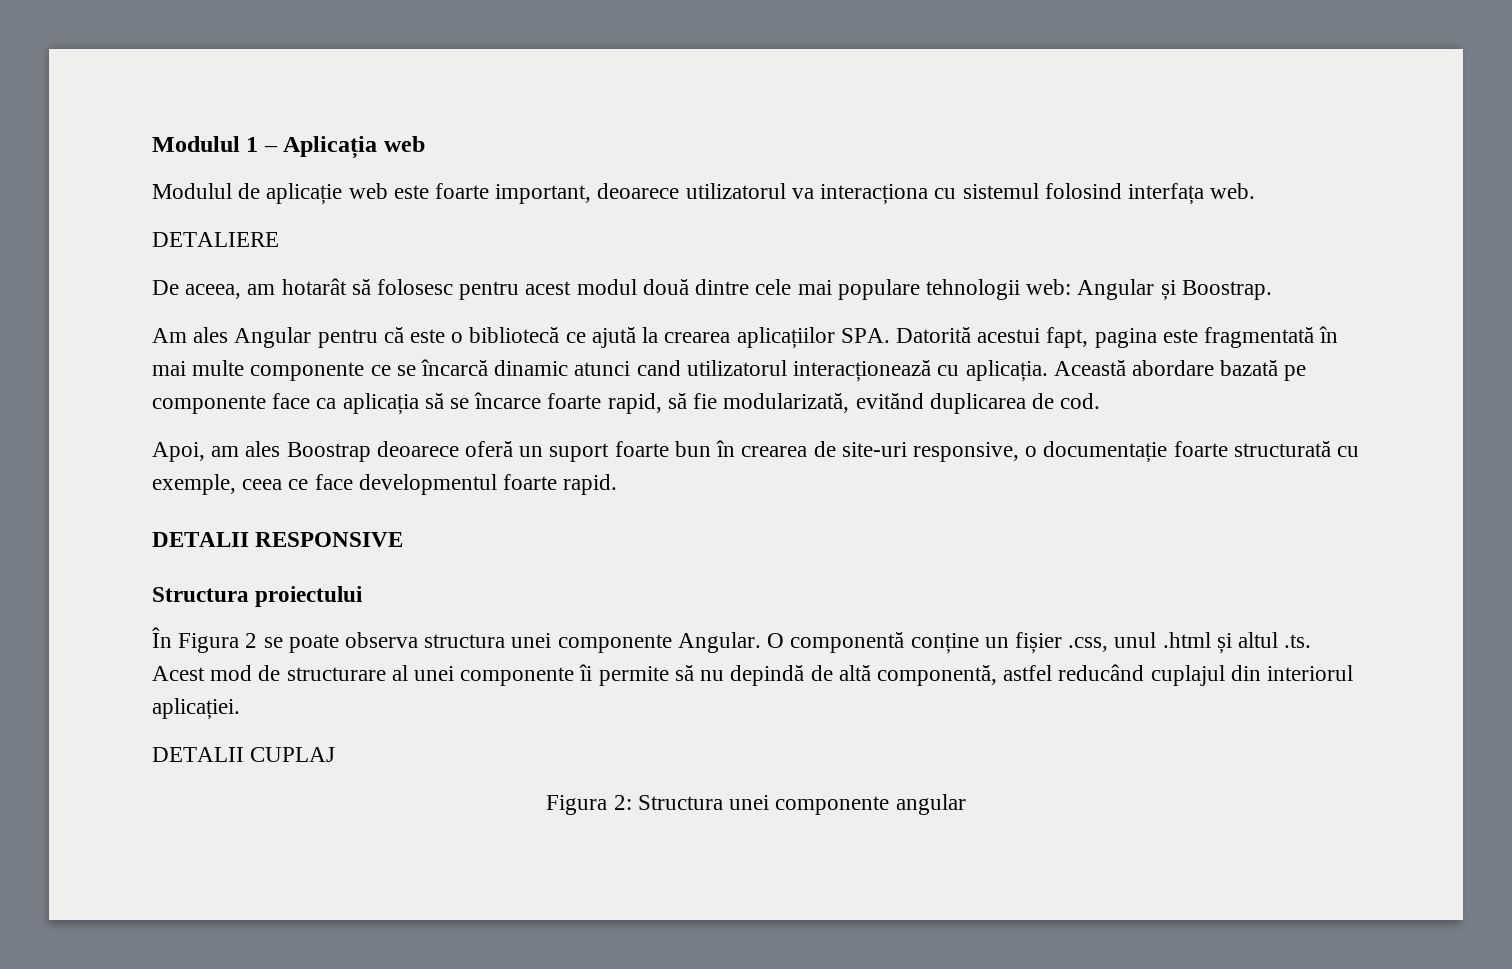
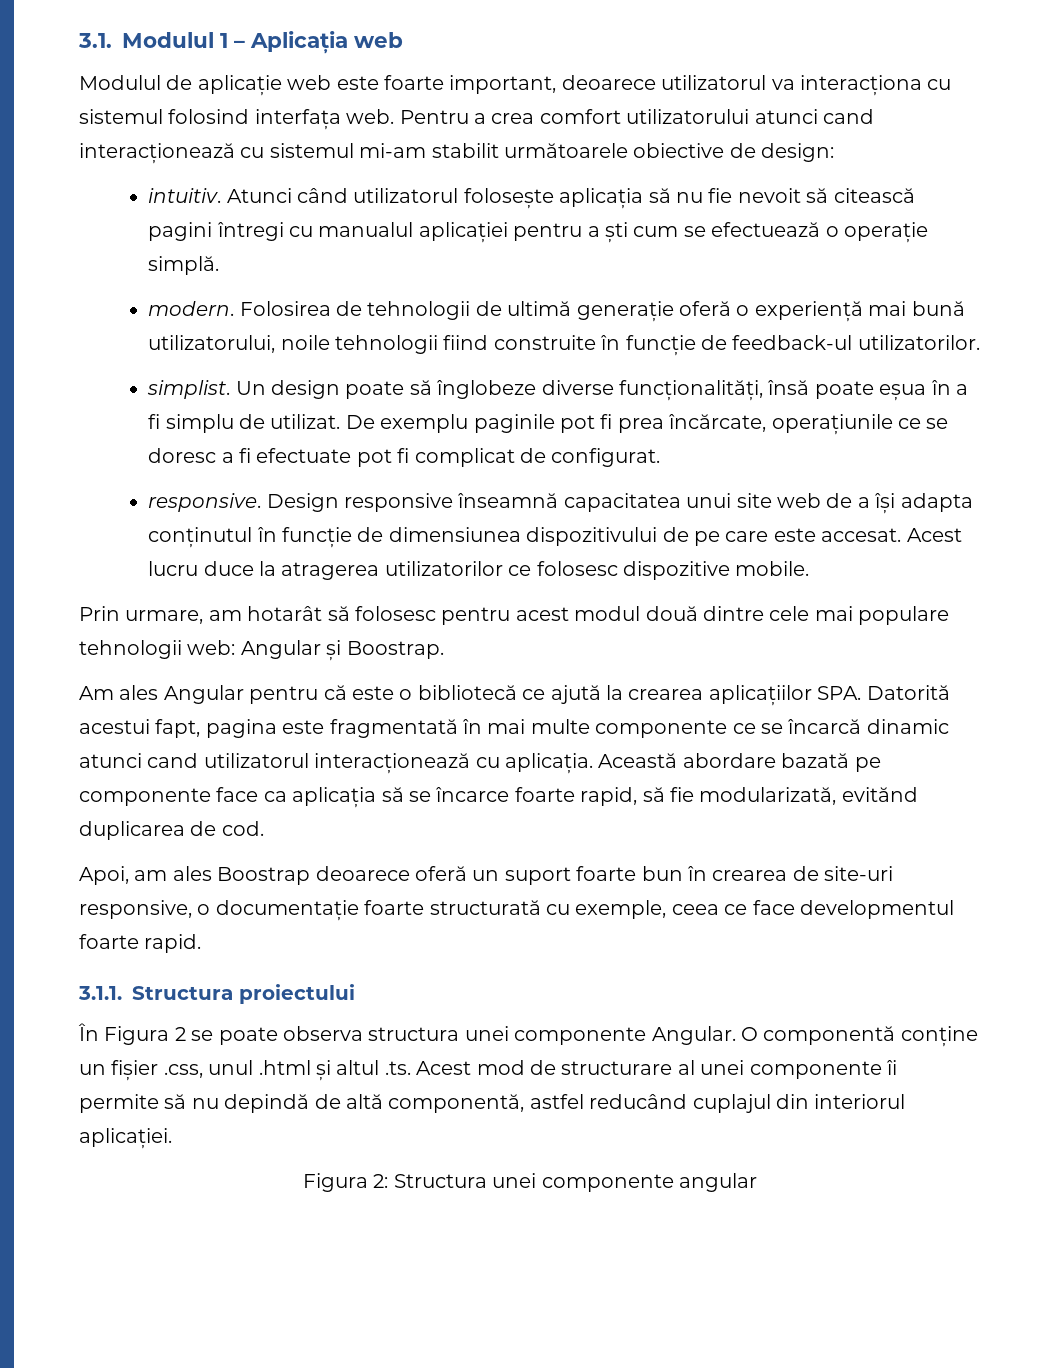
- Modulul 1 – Aplicația web
+ 3.1. Modulul 1 – Aplicația web
- Modulul de aplicație web este foarte important, deoarece utilizatorul va interacționa cu sistemul folosind interfața web.
- DETALIERE
- De aceea, am hotarât să folosesc pentru acest modul două dintre cele mai populare tehnologii web: Angular și Boostrap.
+ Modulul de aplicație web este foarte important, deoarece utilizatorul va interacționa cu sistemul folosind interfața web. Pentru a crea comfort utilizatorului atunci cand interacționează cu sistemul mi-am stabilit următoarele obiective de design:
+ intuitiv. Atunci când utilizatorul folosește aplicația să nu fie nevoit să citească pagini întregi cu manualul aplicației pentru a ști cum se efectuează o operație simplă.
+ modern. Folosirea de tehnologii de ultimă generație oferă o experiență mai bună utilizatorului, noile tehnologii fiind construite în funcție de feedback-ul utilizatorilor.
+ simplist. Un design poate să înglobeze diverse funcționalități, însă poate eșua în a fi simplu de utilizat. De exemplu paginile pot fi prea încărcate, operațiunile ce se doresc a fi efectuate pot fi complicat de configurat.
+ responsive. Design responsive înseamnă capacitatea unui site web de a își adapta conținutul în funcție de dimensiunea dispozitivului de pe care este accesat. Acest lucru duce la atragerea utilizatorilor ce folosesc dispozitive mobile.
+ Prin urmare, am hotarât să folosesc pentru acest modul două dintre cele mai populare tehnologii web: Angular și Boostrap.
- DETALII RESPONSIVE
- Structura proiectului
+ 3.1.1. Structura proiectului
- DETALII CUPLAJ

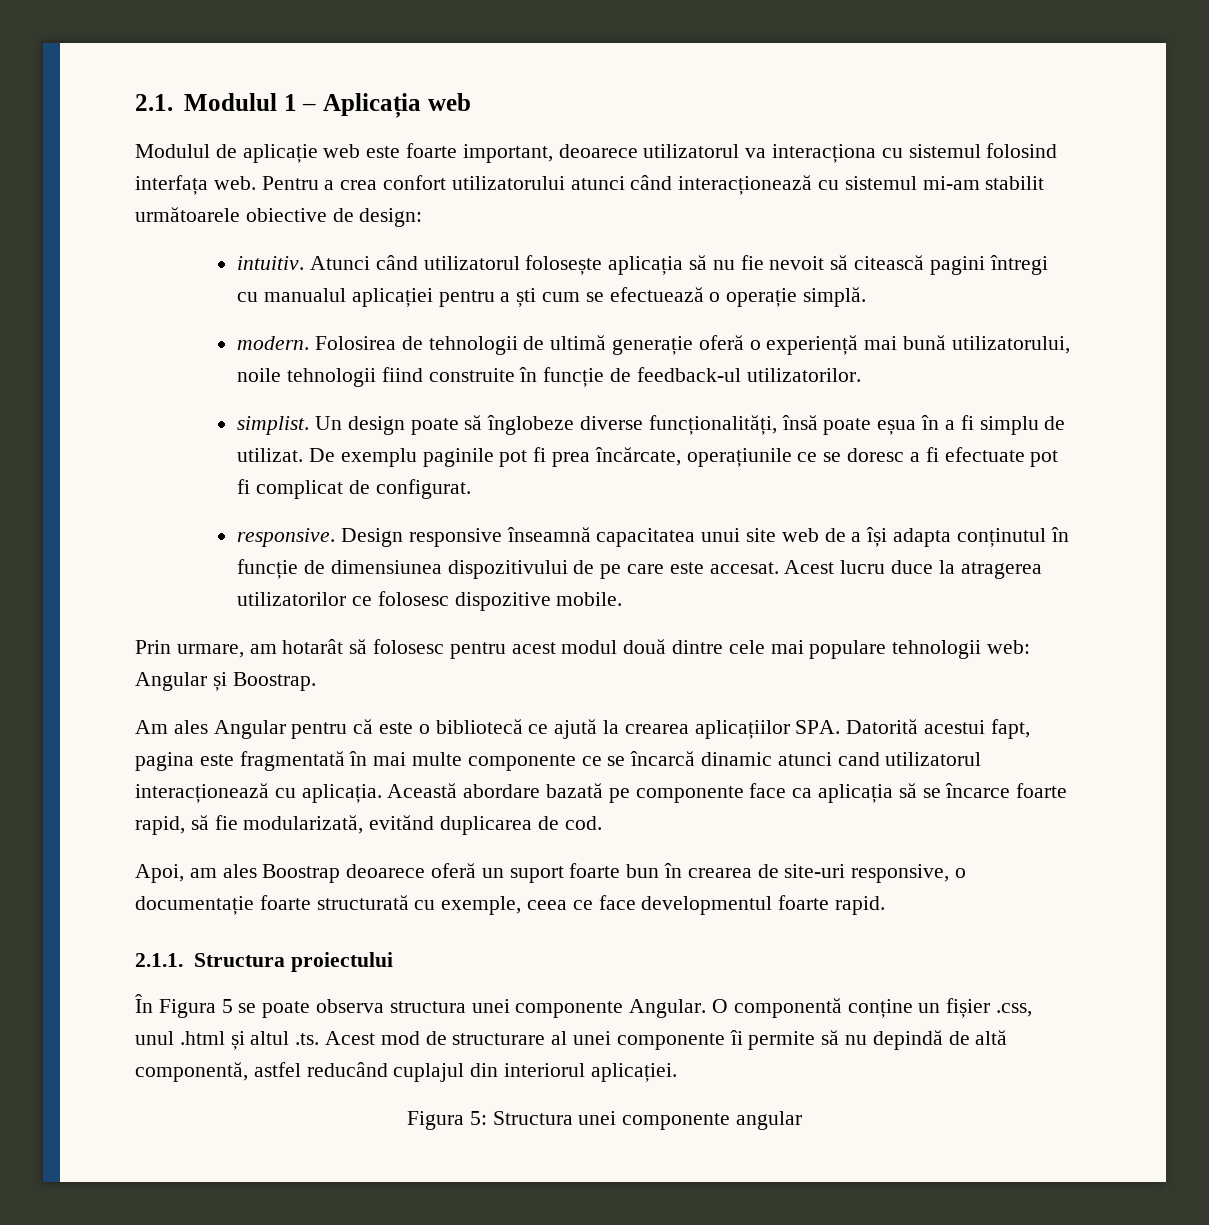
- 3.1. Modulul 1 – Aplicația web
+ 2.1. Modulul 1 – Aplicația web
- Pentru a crea comfort utilizatorului atunci cand interacționează cu sistemul mi-am stabilit următoarele obiective de design:
+ Pentru a crea confort utilizatorului atunci când interacționează cu sistemul mi-am stabilit următoarele obiective de design:
- 3.1.1. Structura proiectului
+ 2.1.1. Structura proiectului
- În Figura 2 se poate observa structura unei componente Angular.
+ În Figura 5 se poate observa structura unei componente Angular.
- Figura 2: Structura unei componente angular
+ Figura 5: Structura unei componente angular

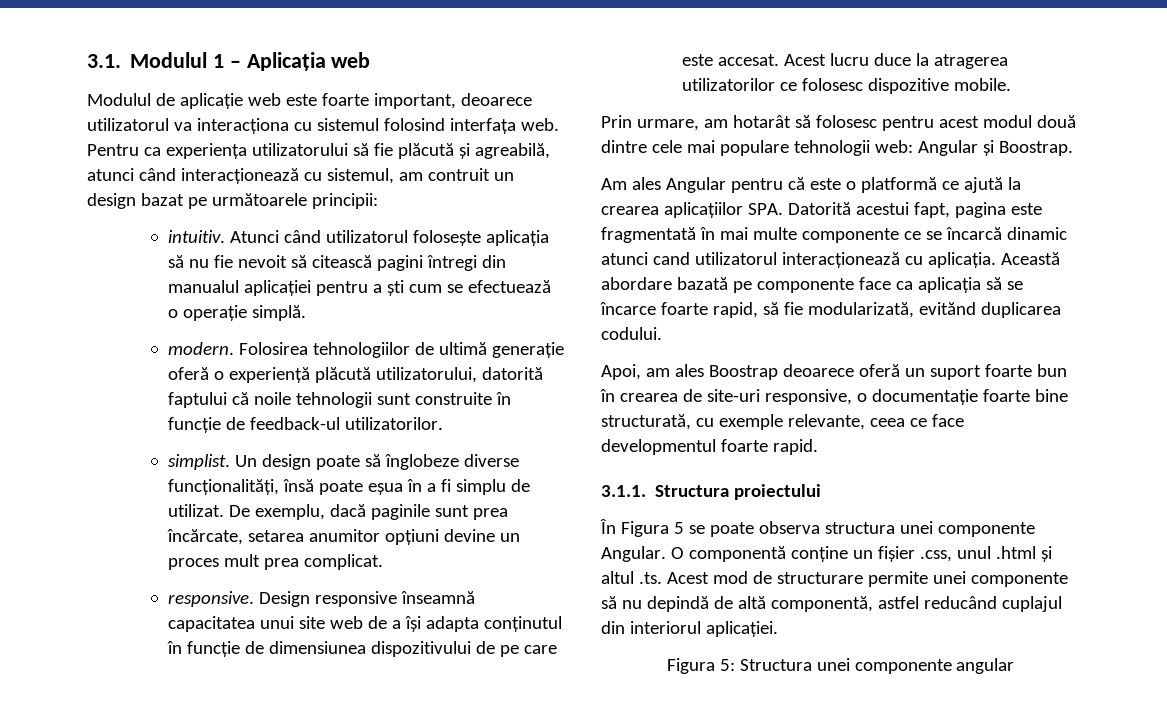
- 2.1. Modulul 1 – Aplicația web
+ 3.1. Modulul 1 – Aplicația web
- Pentru a crea confort utilizatorului atunci când interacționează cu sistemul mi-am stabilit următoarele obiective de design:
+ Pentru ca experiența utilizatorului să fie plăcută și agreabilă, atunci când interacționează cu sistemul, am contruit un design bazat pe următoarele principii:
- Atunci când utilizatorul folosește aplicația să nu fie nevoit să citească pagini întregi cu manualul aplicației pentru a ști cum se efectuează o operație simplă.
+ Atunci când utilizatorul folosește aplicația să nu fie nevoit să citească pagini întregi din manualul aplicației pentru a ști cum se efectuează o operație simplă.
- Folosirea de tehnologii de ultimă generație oferă o experiență mai bună utilizatorului, noile tehnologii fiind construite în funcție de feedback-ul utilizatorilor.
+ Folosirea tehnologiilor de ultimă generație oferă o experiență plăcută utilizatorului, datorită faptului că noile tehnologii sunt construite în funcție de feedback-ul utilizatorilor.
- De exemplu paginile pot fi prea încărcate, operațiunile ce se doresc a fi efectuate pot fi complicat de configurat.
+ De exemplu, dacă paginile sunt prea încărcate, setarea anumitor opțiuni devine un proces mult prea complicat.
- Am ales Angular pentru că este o bibliotecă ce ajută la crearea aplicațiilor SPA. Datorită acestui fapt, pagina este fragmentată în mai multe componente ce se încarcă dinamic atunci cand utilizatorul interacționează cu aplicația.
+ Am ales Angular pentru că este o platformă ce ajută la crearea aplicațiilor SPA. Datorită acestui fapt, pagina este fragmentată în mai multe componente ce se încarcă dinamic atunci cand utilizatorul interacționează cu aplicația.
- Această abordare bazată pe componente face ca aplicația să se încarce foarte rapid, să fie modularizată, evitănd duplicarea de cod.
+ Această abordare bazată pe componente face ca aplicația să se încarce foarte rapid, să fie modularizată, evitănd duplicarea codului.
- Apoi, am ales Boostrap deoarece oferă un suport foarte bun în crearea de site-uri responsive, o documentație foarte structurată cu exemple, ceea ce face developmentul foarte rapid.
+ Apoi, am ales Boostrap deoarece oferă un suport foarte bun în crearea de site-uri responsive, o documentație foarte bine structurată, cu exemple relevante, ceea ce face developmentul foarte rapid.
- 2.1.1. Structura proiectului
+ 3.1.1. Structura proiectului
- O componentă conține un fișier .css, unul .html și altul .ts. Acest mod de structurare al unei componente îi permite să nu depindă de altă componentă, astfel reducând cuplajul din interiorul aplicației.
+ O componentă conține un fișier .css, unul .html și altul .ts. Acest mod de structurare permite unei componente să nu depindă de altă componentă, astfel reducând cuplajul din interiorul aplicației.

